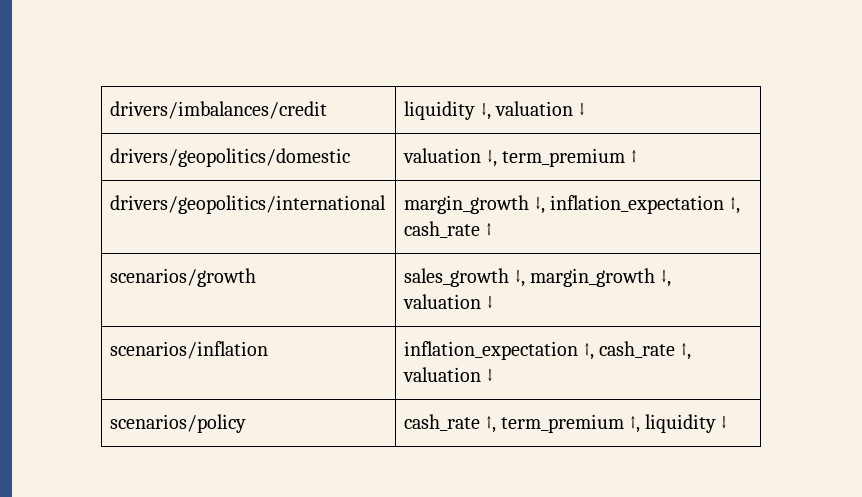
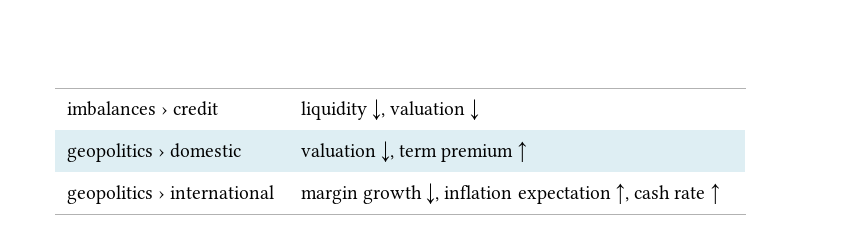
- drivers/imbalances/credit | liquidity ↓, valuation ↓
+ imbalances › credit | liquidity ↓, valuation ↓
- drivers/geopolitics/domestic | valuation ↓, term_premium ↑
- drivers/geopolitics/international | margin_growth ↓, inflation_expectation ↑, cash_rate ↑
- scenarios/growth | sales_growth ↓, margin_growth ↓, valuation ↓
- scenarios/inflation | inflation_expectation ↑, cash_rate ↑, valuation ↓
- scenarios/policy | cash_rate ↑, term_premium ↑, liquidity ↓
+ geopolitics › domestic | valuation ↓, term premium ↑
+ geopolitics › international | margin growth ↓, inflation expectation ↑, cash rate ↑

